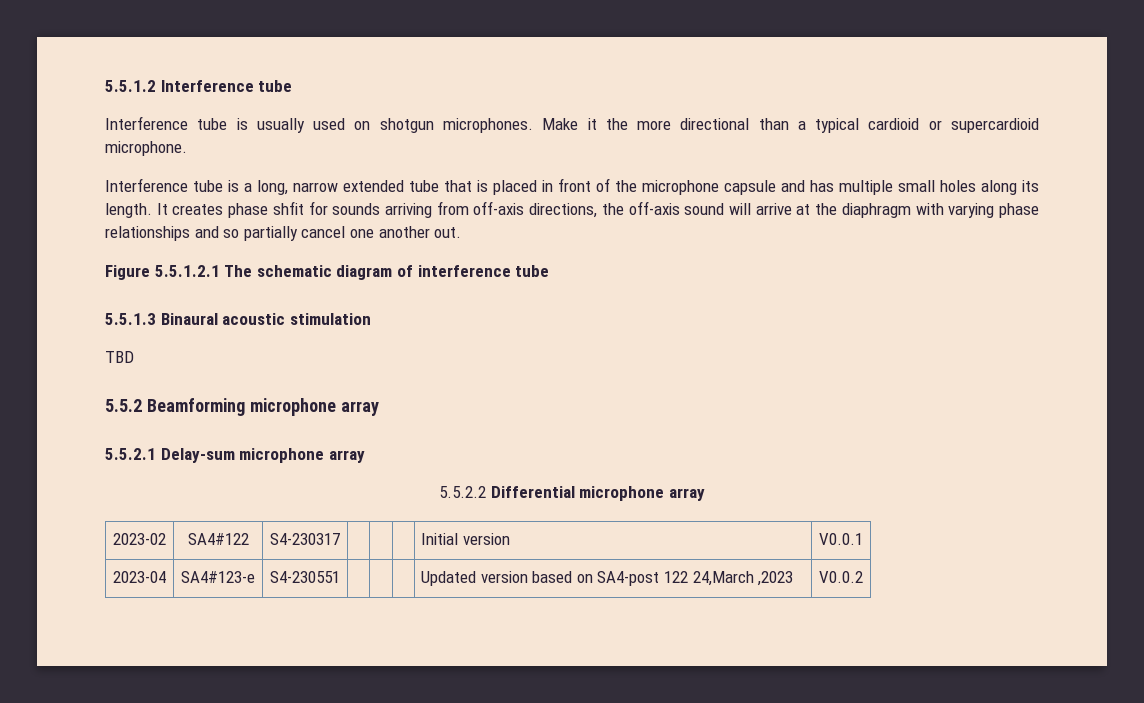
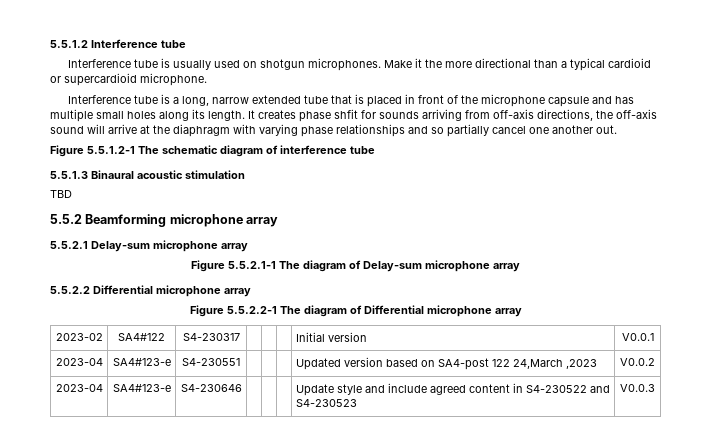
- Figure 5.5.1.2.1 The schematic diagram of interference tube
+ Figure 5.5.1.2-1 The schematic diagram of interference tube
+ Figure 5.5.2.1-1 The diagram of Delay-sum microphone array
  5.5.2.2 Differential microphone array
+ Figure 5.5.2.2-1 The diagram of Differential microphone array
+ 2023-04 | SA4#123-e | S4-230646 | | | | Update style and include agreed content in S4-230522 and S4-230523 | V0.0.3

